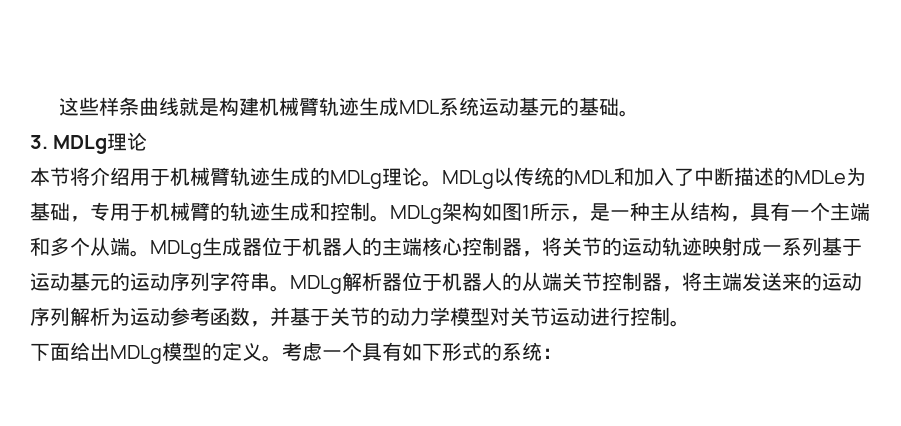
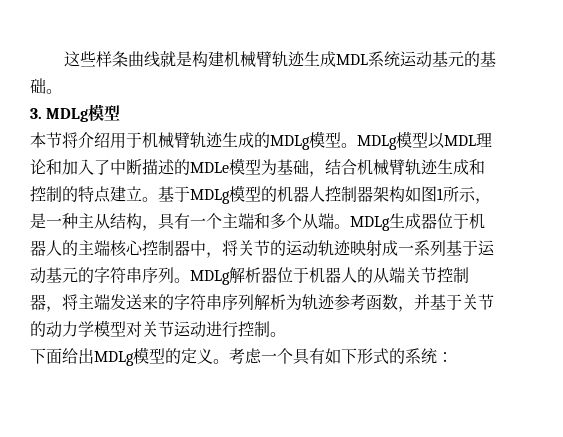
- 3. MDLg理论
+ 3. MDLg模型
- 本节将介绍用于机械臂轨迹生成的MDLg理论。MDLg以传统的MDL和加入了中断描述的MDLe为基础，专用于机械臂的轨迹生成和控制。MDLg架构如图1所示，是一种主从结构，具有一个主端和多个从端。
+ 本节将介绍用于机械臂轨迹生成的MDLg模型。MDLg模型以MDL理论和加入了中断描述的MDLe模型为基础，结合机械臂轨迹生成和控制的特点建立。基于MDLg模型的机器人控制器架构如图1所示，是一种主从结构，具有一个主端和多个从端。
- MDLg生成器位于机器人的主端核心控制器，将关节的运动轨迹映射成一系列基于运动基元的运动序列字符串。
+ MDLg生成器位于机器人的主端核心控制器中，将关节的运动轨迹映射成一系列基于运动基元的字符串序列。
- MDLg解析器位于机器人的从端关节控制器，将主端发送来的运动序列解析为运动参考函数，并基于关节的动力学模型对关节运动进行控制。
+ MDLg解析器位于机器人的从端关节控制器，将主端发送来的字符串序列解析为轨迹参考函数，并基于关节的动力学模型对关节运动进行控制。

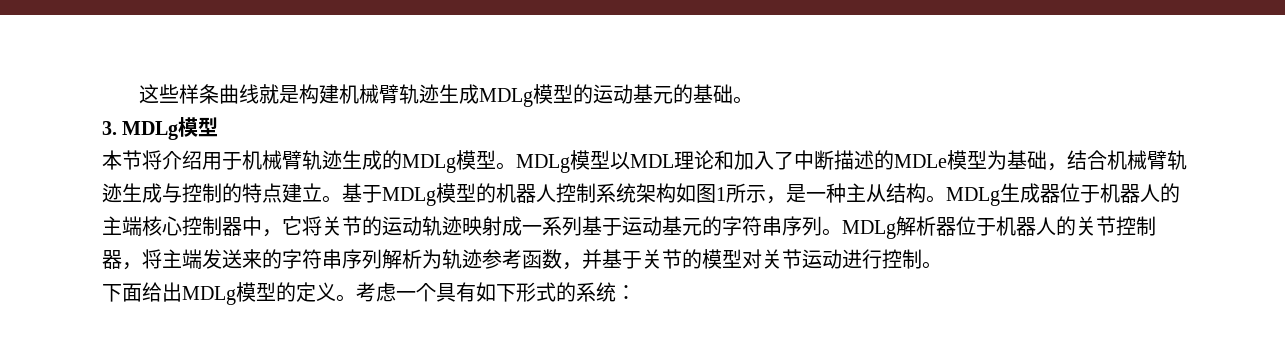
- 这些样条曲线就是构建机械臂轨迹生成MDL系统运动基元的基础。
+ 这些样条曲线就是构建机械臂轨迹生成MDLg模型的运动基元的基础。
- MDLg模型以MDL理论和加入了中断描述的MDLe模型为基础，结合机械臂轨迹生成和控制的特点建立。
+ MDLg模型以MDL理论和加入了中断描述的MDLe模型为基础，结合机械臂轨迹生成与控制的特点建立。
- 基于MDLg模型的机器人控制器架构如图1所示，是一种主从结构，具有一个主端和多个从端。
+ 基于MDLg模型的机器人控制系统架构如图1所示，是一种主从结构。
- MDLg生成器位于机器人的主端核心控制器中，将关节的运动轨迹映射成一系列基于运动基元的字符串序列。
+ MDLg生成器位于机器人的主端核心控制器中，它将关节的运动轨迹映射成一系列基于运动基元的字符串序列。
- MDLg解析器位于机器人的从端关节控制器，将主端发送来的字符串序列解析为轨迹参考函数，并基于关节的动力学模型对关节运动进行控制。
+ MDLg解析器位于机器人的关节控制器，将主端发送来的字符串序列解析为轨迹参考函数，并基于关节的模型对关节运动进行控制。

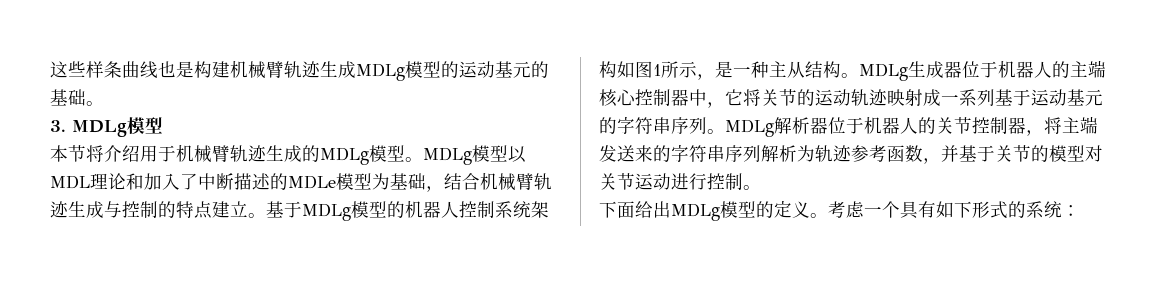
- 这些样条曲线就是构建机械臂轨迹生成MDLg模型的运动基元的基础。
+ 这些样条曲线也是构建机械臂轨迹生成MDLg模型的运动基元的基础。

